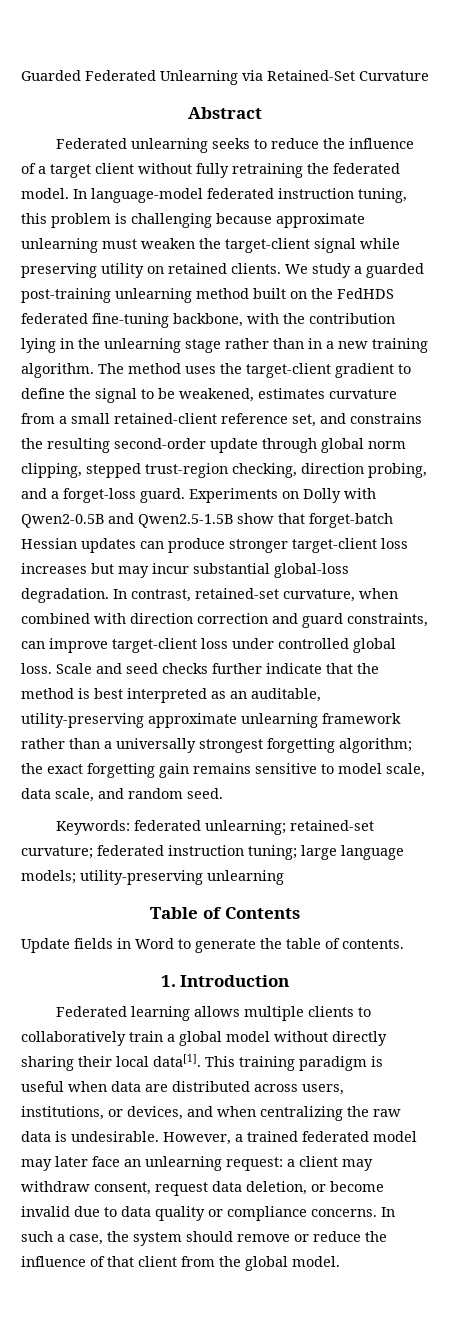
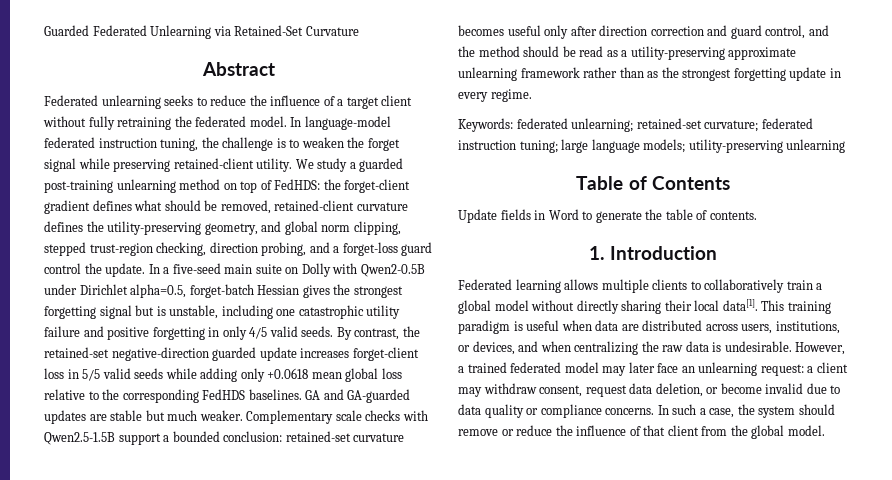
- In language-model federated instruction tuning, this problem is challenging because approximate unlearning must weaken the target-client signal while preserving utility on retained clients.
+ In language-model federated instruction tuning, the challenge is to weaken the forget signal while preserving retained-client utility.
- We study a guarded post-training unlearning method built on the FedHDS federated fine-tuning backbone, with the contribution lying in the unlearning stage rather than in a new training algorithm. The method uses the target-client gradient to define the signal to be weakened, estimates curvature from a small retained-client reference set, and constrains the resulting second-order update through global norm clipping, stepped trust-region checking, direction probing, and a forget-loss guard. Experiments on Dolly with Qwen2-0.5B and Qwen2.5-1.5B show that forget-batch Hessian updates can produce stronger target-client loss increases but may incur substantial global-loss degradation. In contrast, retained-set curvature, when combined with direction correction and guard constraints, can improve target-client loss under controlled global loss. Scale and seed checks further indicate that the method is best interpreted as an auditable, utility-preserving approximate unlearning framework rather than a universally strongest forgetting algorithm; the exact forgetting gain remains sensitive to model scale, data scale, and random seed.
+ We study a guarded post-training unlearning method on top of FedHDS: the forget-client gradient defines what should be removed, retained-client curvature defines the utility-preserving geometry, and global norm clipping, stepped trust-region checking, direction probing, and a forget-loss guard control the update. In a five-seed main suite on Dolly with Qwen2-0.5B under Dirichlet alpha=0.5, forget-batch Hessian gives the strongest forgetting signal but is unstable, including one catastrophic utility failure and positive forgetting in only 4/5 valid seeds. By contrast, the retained-set negative-direction guarded update increases forget-client loss in 5/5 valid seeds while adding only +0.0618 mean global loss relative to the corresponding FedHDS baselines. GA and GA-guarded updates are stable but much weaker. Complementary scale checks with Qwen2.5-1.5B support a bounded conclusion: retained-set curvature becomes useful only after direction correction and guard control, and the method should be read as a utility-preserving approximate unlearning framework rather than as the strongest forgetting update in every regime.

